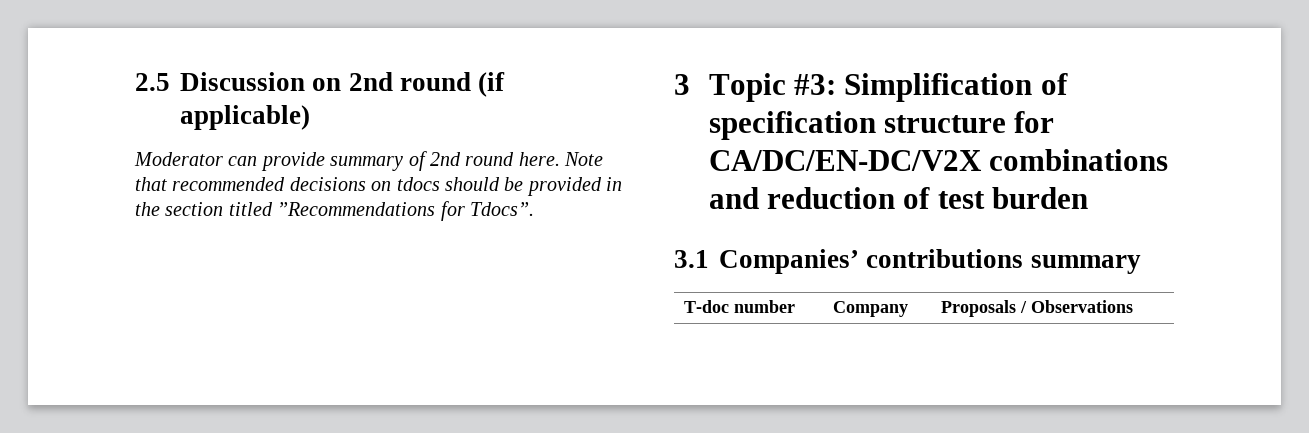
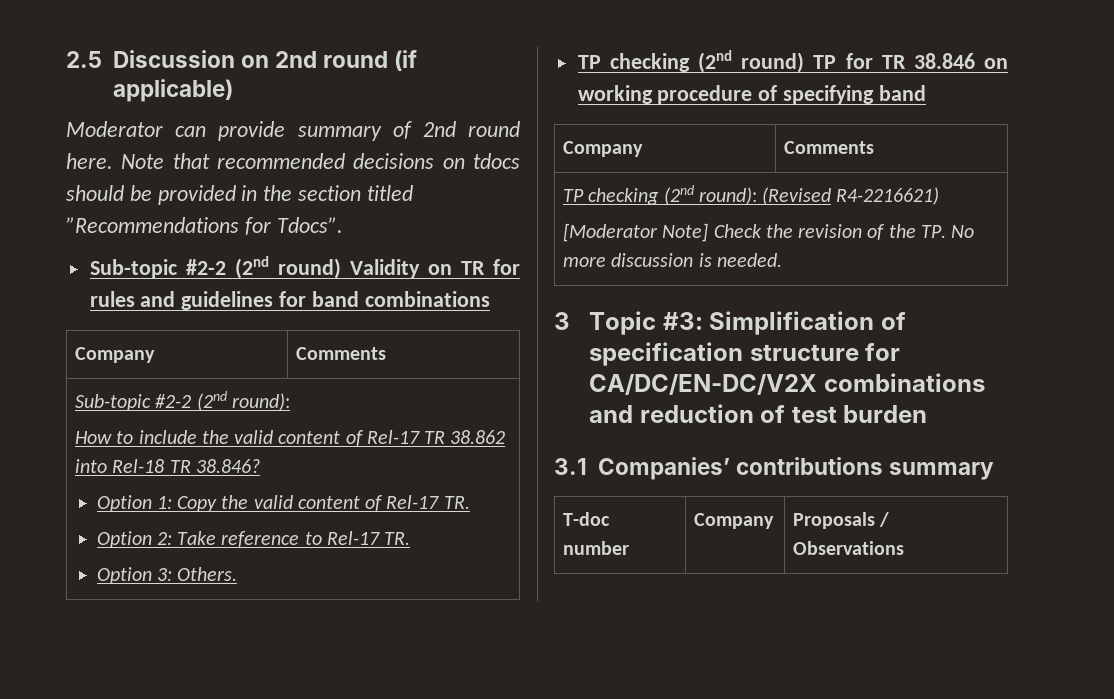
+ Sub-topic #2-2 (2nd round) Validity on TR for rules and guidelines for band combinations
+ Company | Comments
+ Sub-topic #2-2 (2nd round):
+ How to include the valid content of Rel-17 TR 38.862 into Rel-18 TR 38.846?
+ Option 1: Copy the valid content of Rel-17 TR.
+ Option 2: Take reference to Rel-17 TR.
+ Option 3: Others.
+ TP checking (2nd round) TP for TR 38.846 on working procedure of specifying band
+ Company | Comments
+ TP checking (2nd round): (Revised R4-2216621)
+ [Moderator Note] Check the revision of the TP. No more discussion is needed.

